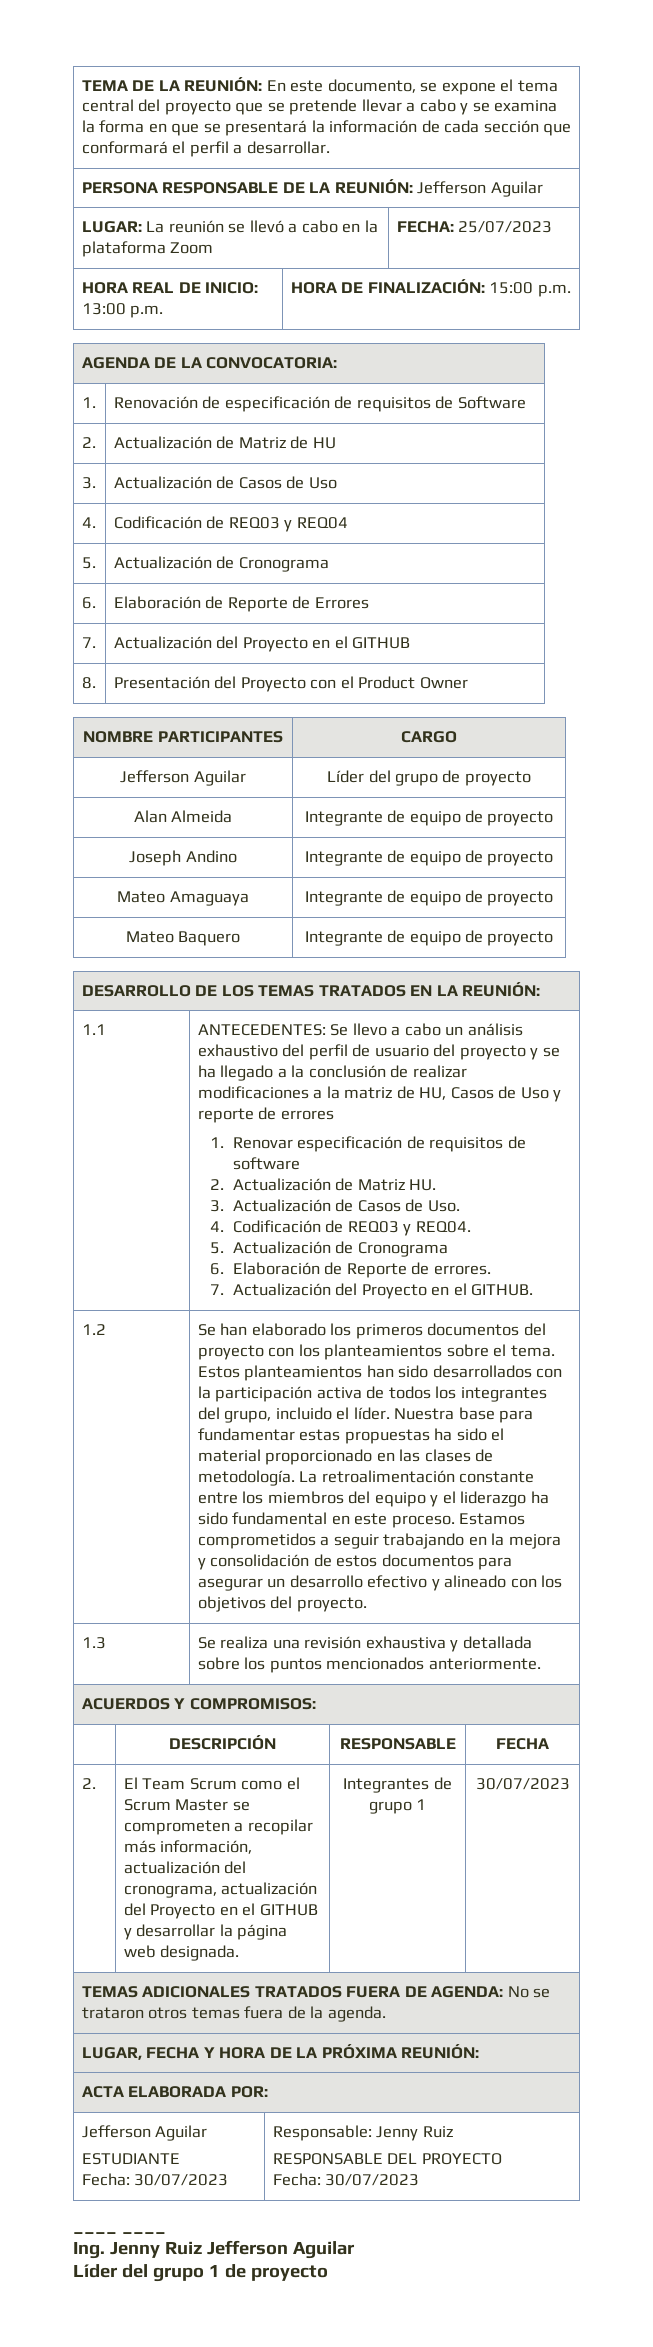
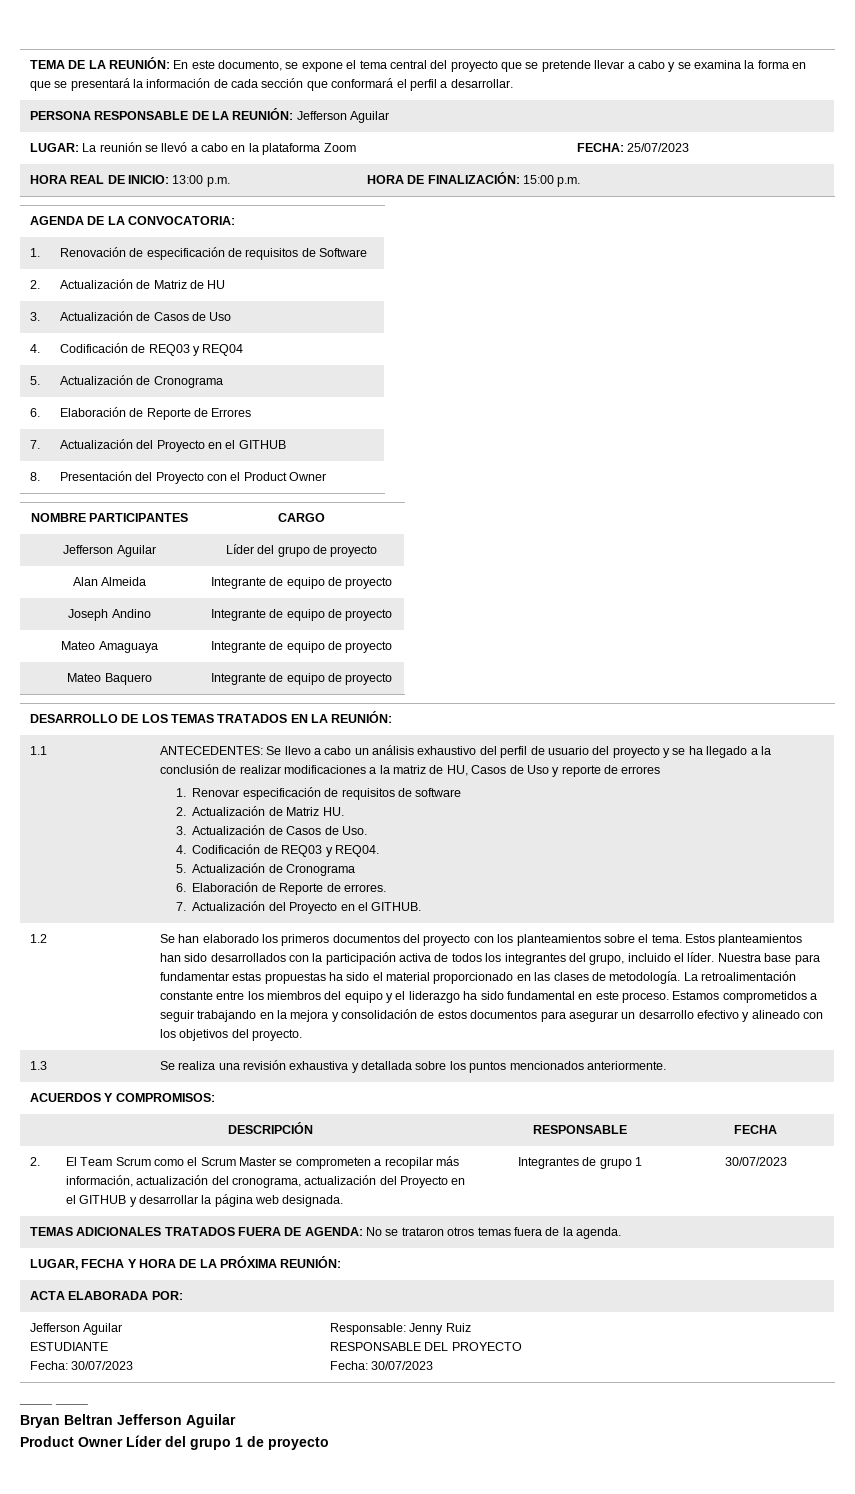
- Ing. Jenny Ruiz Jefferson Aguilar
- Líder del grupo 1 de proyecto
+ Bryan Beltran Jefferson Aguilar
+ Product Owner Líder del grupo 1 de proyecto

